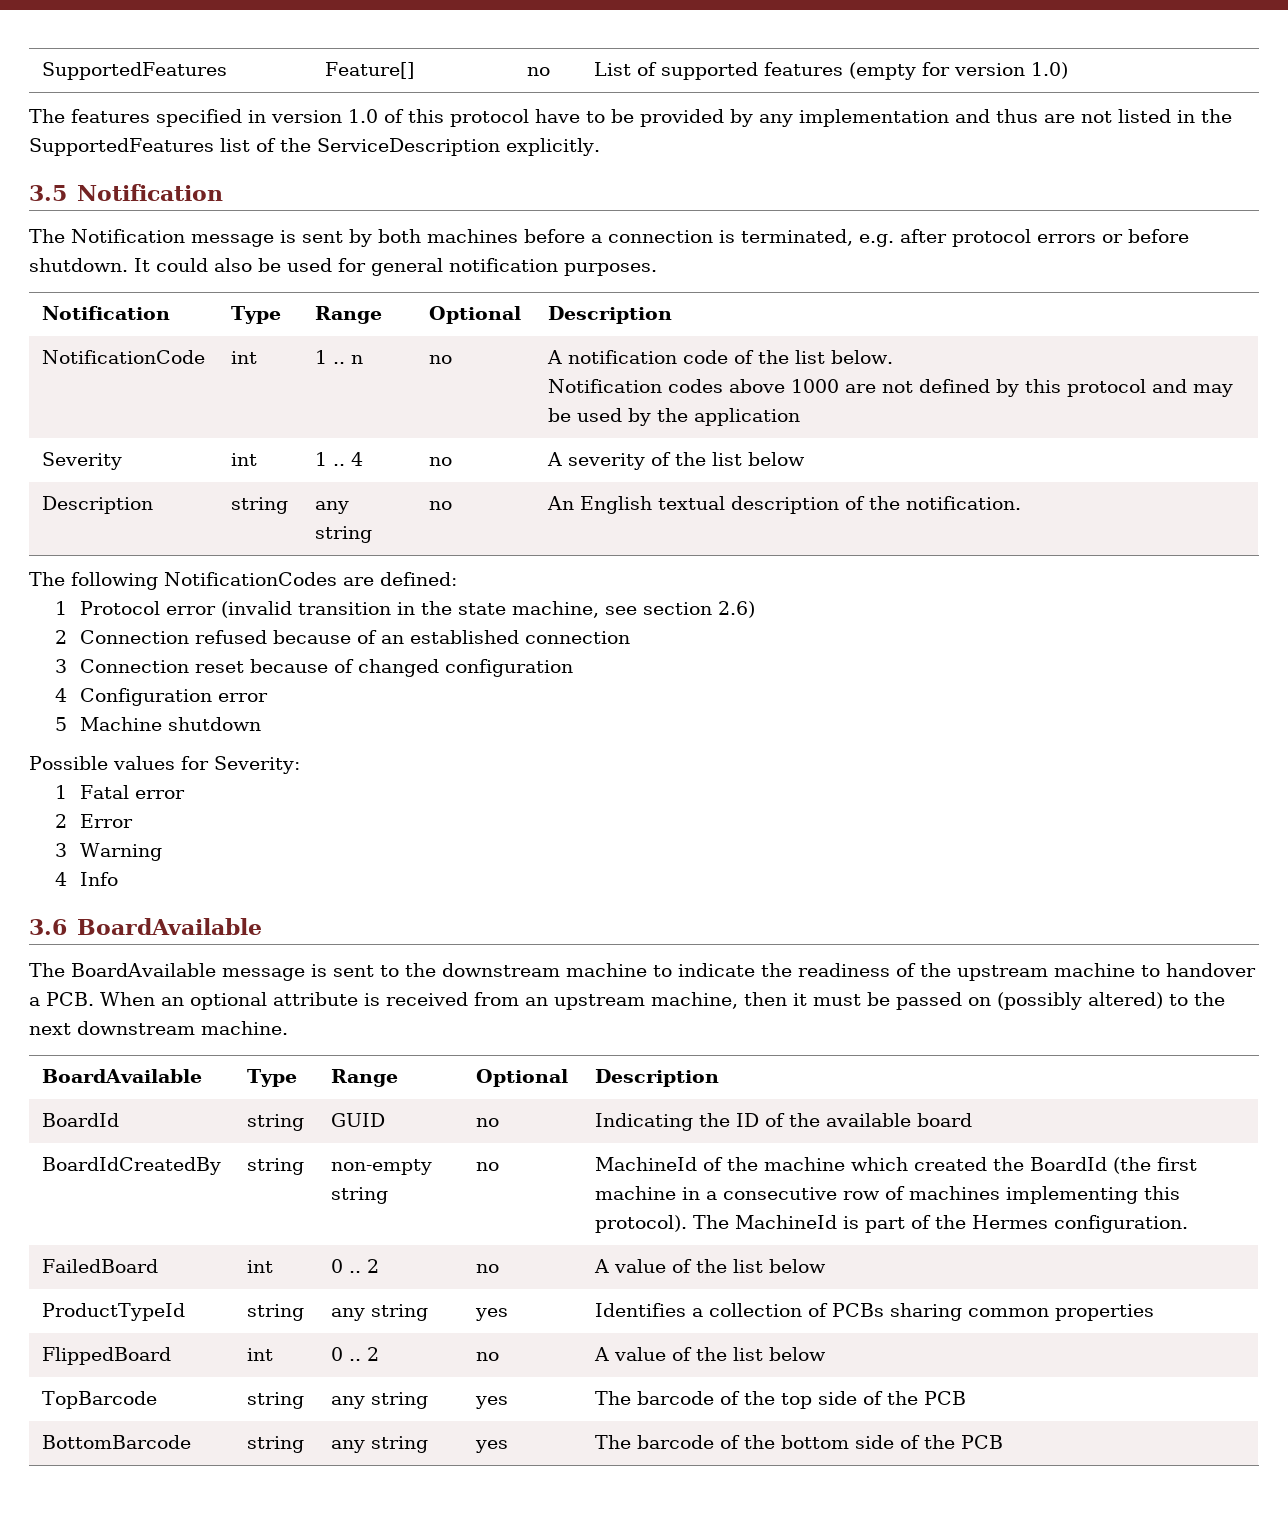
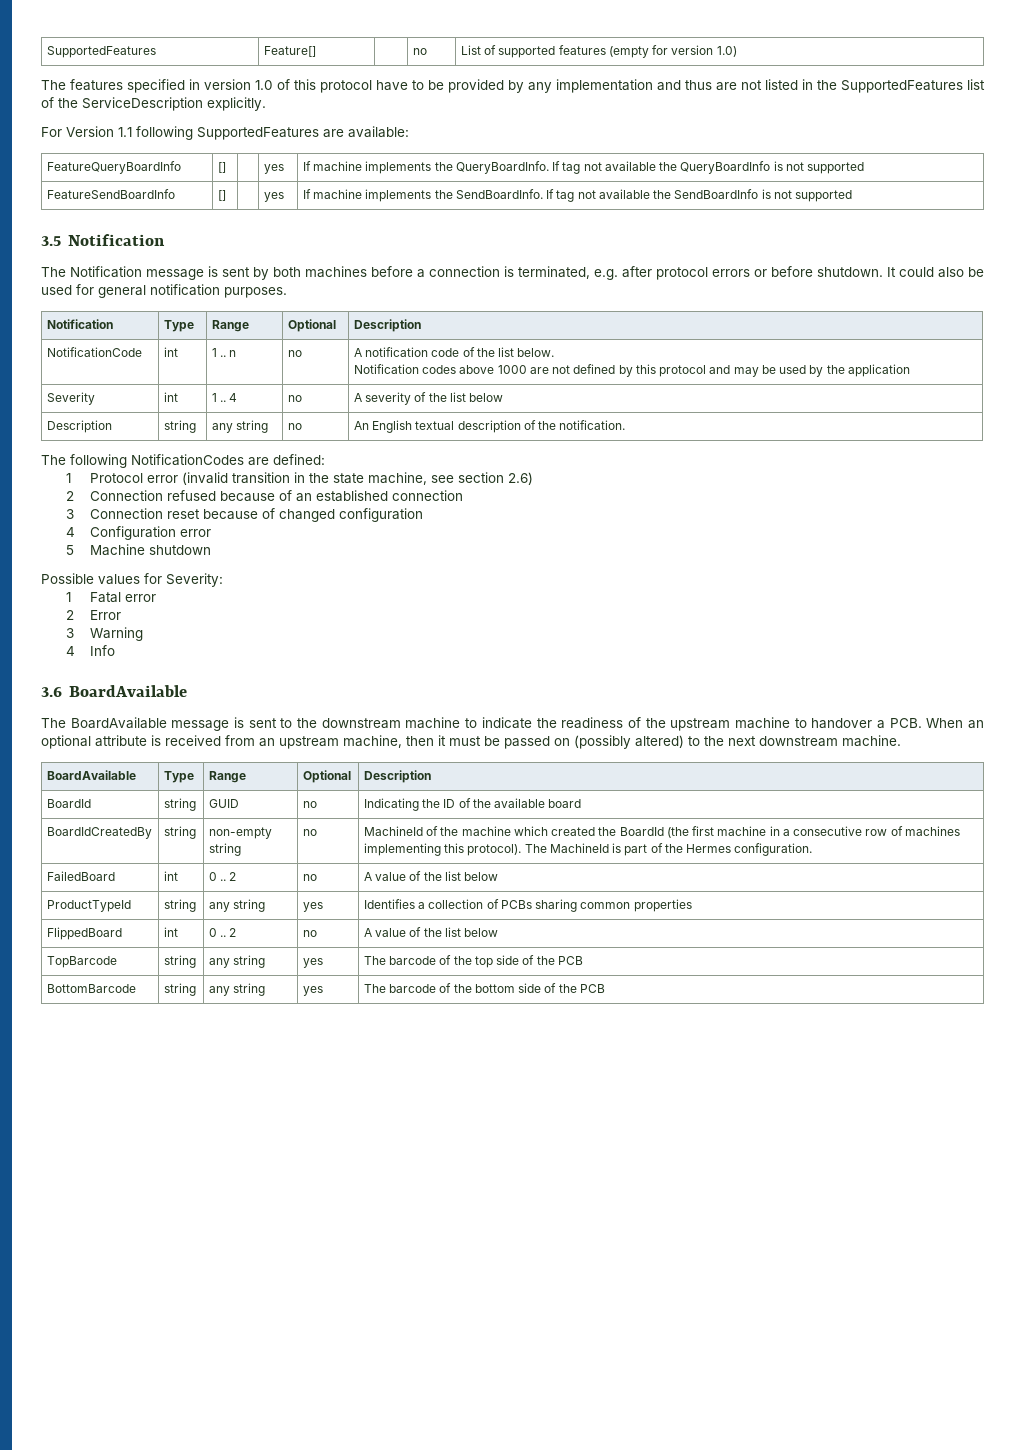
+ For Version 1.1 following SupportedFeatures are available:
+ FeatureQueryBoardInfo | [] | | yes | If machine implements the QueryBoardInfo. If tag not available the QueryBoardInfo is not supported
+ FeatureSendBoardInfo | [] | | yes | If machine implements the SendBoardInfo. If tag not available the SendBoardInfo is not supported

